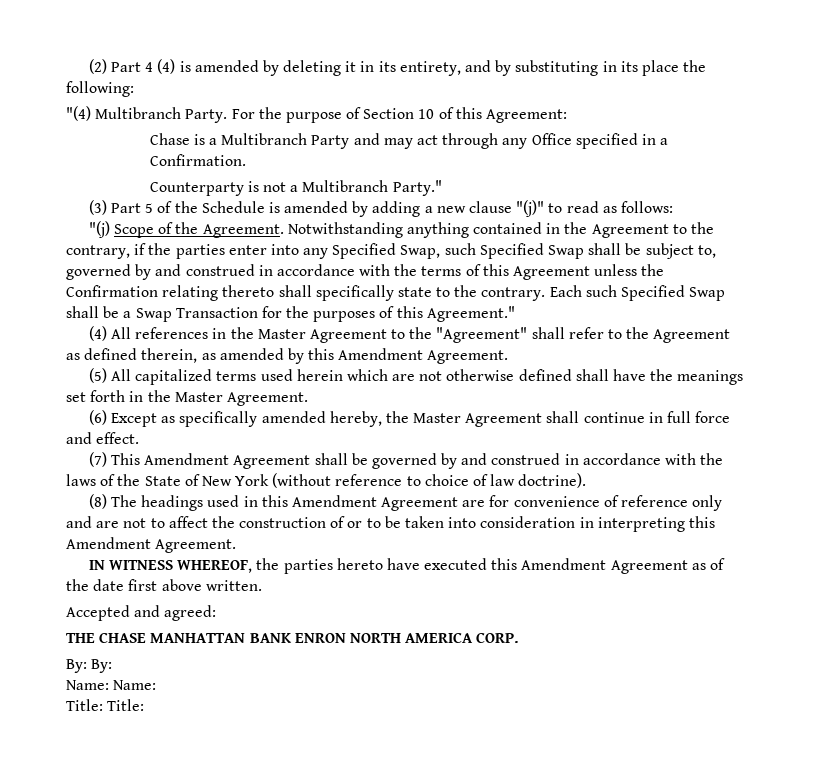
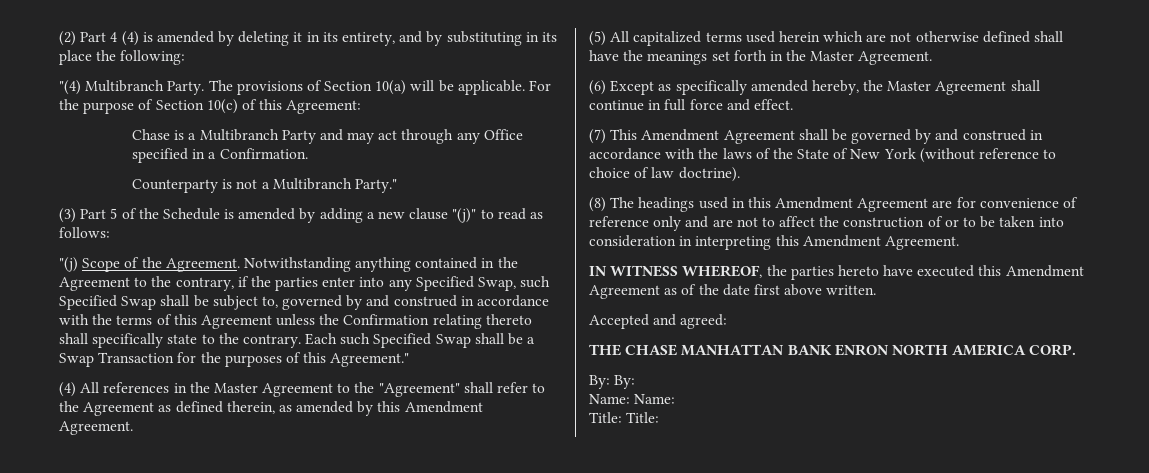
+ The provisions of Section 10(a) will be applicable.
- For the purpose of Section 10 of this Agreement:
+ For the purpose of Section 10(c) of this Agreement:

